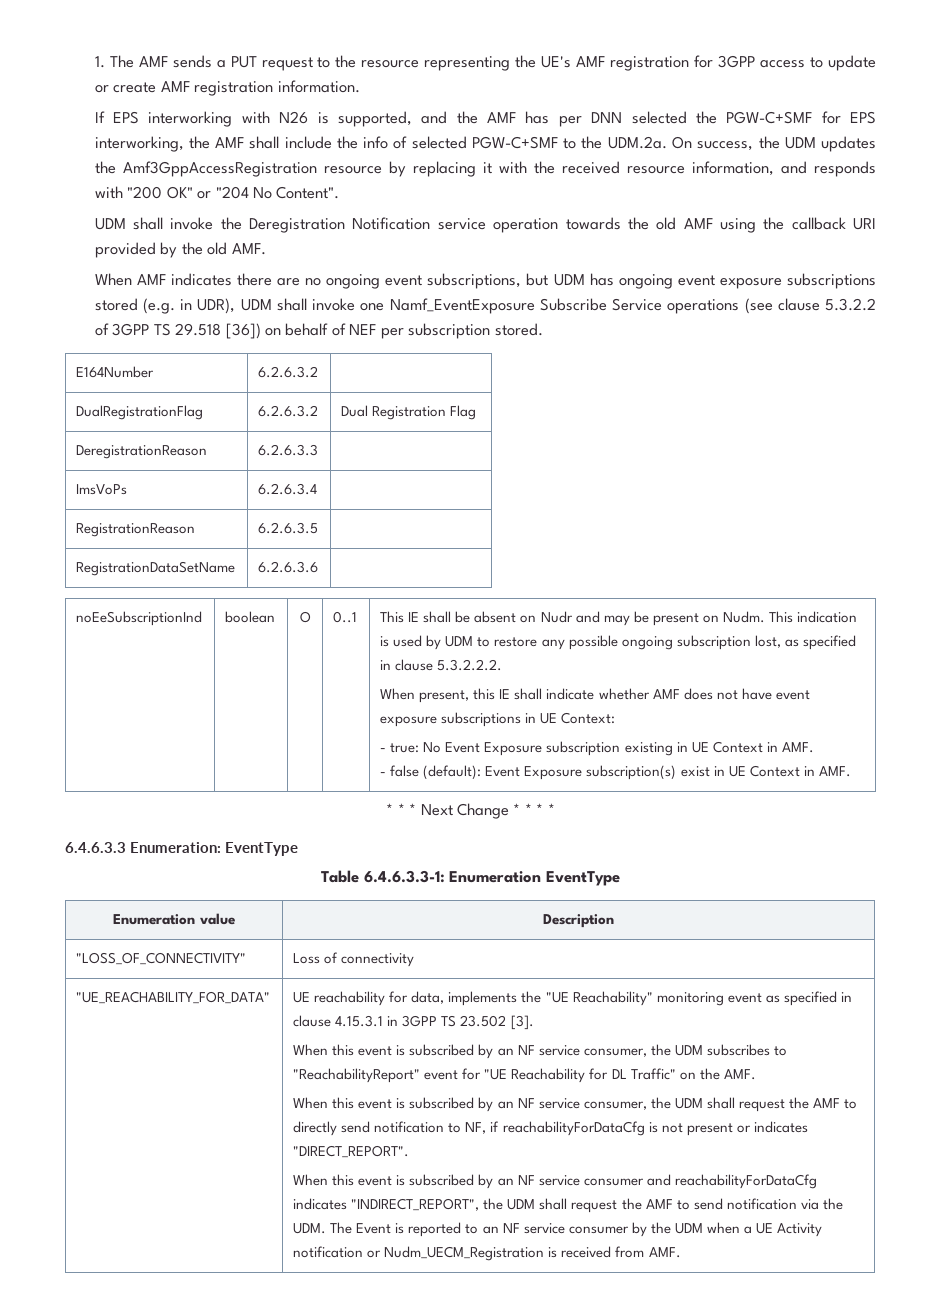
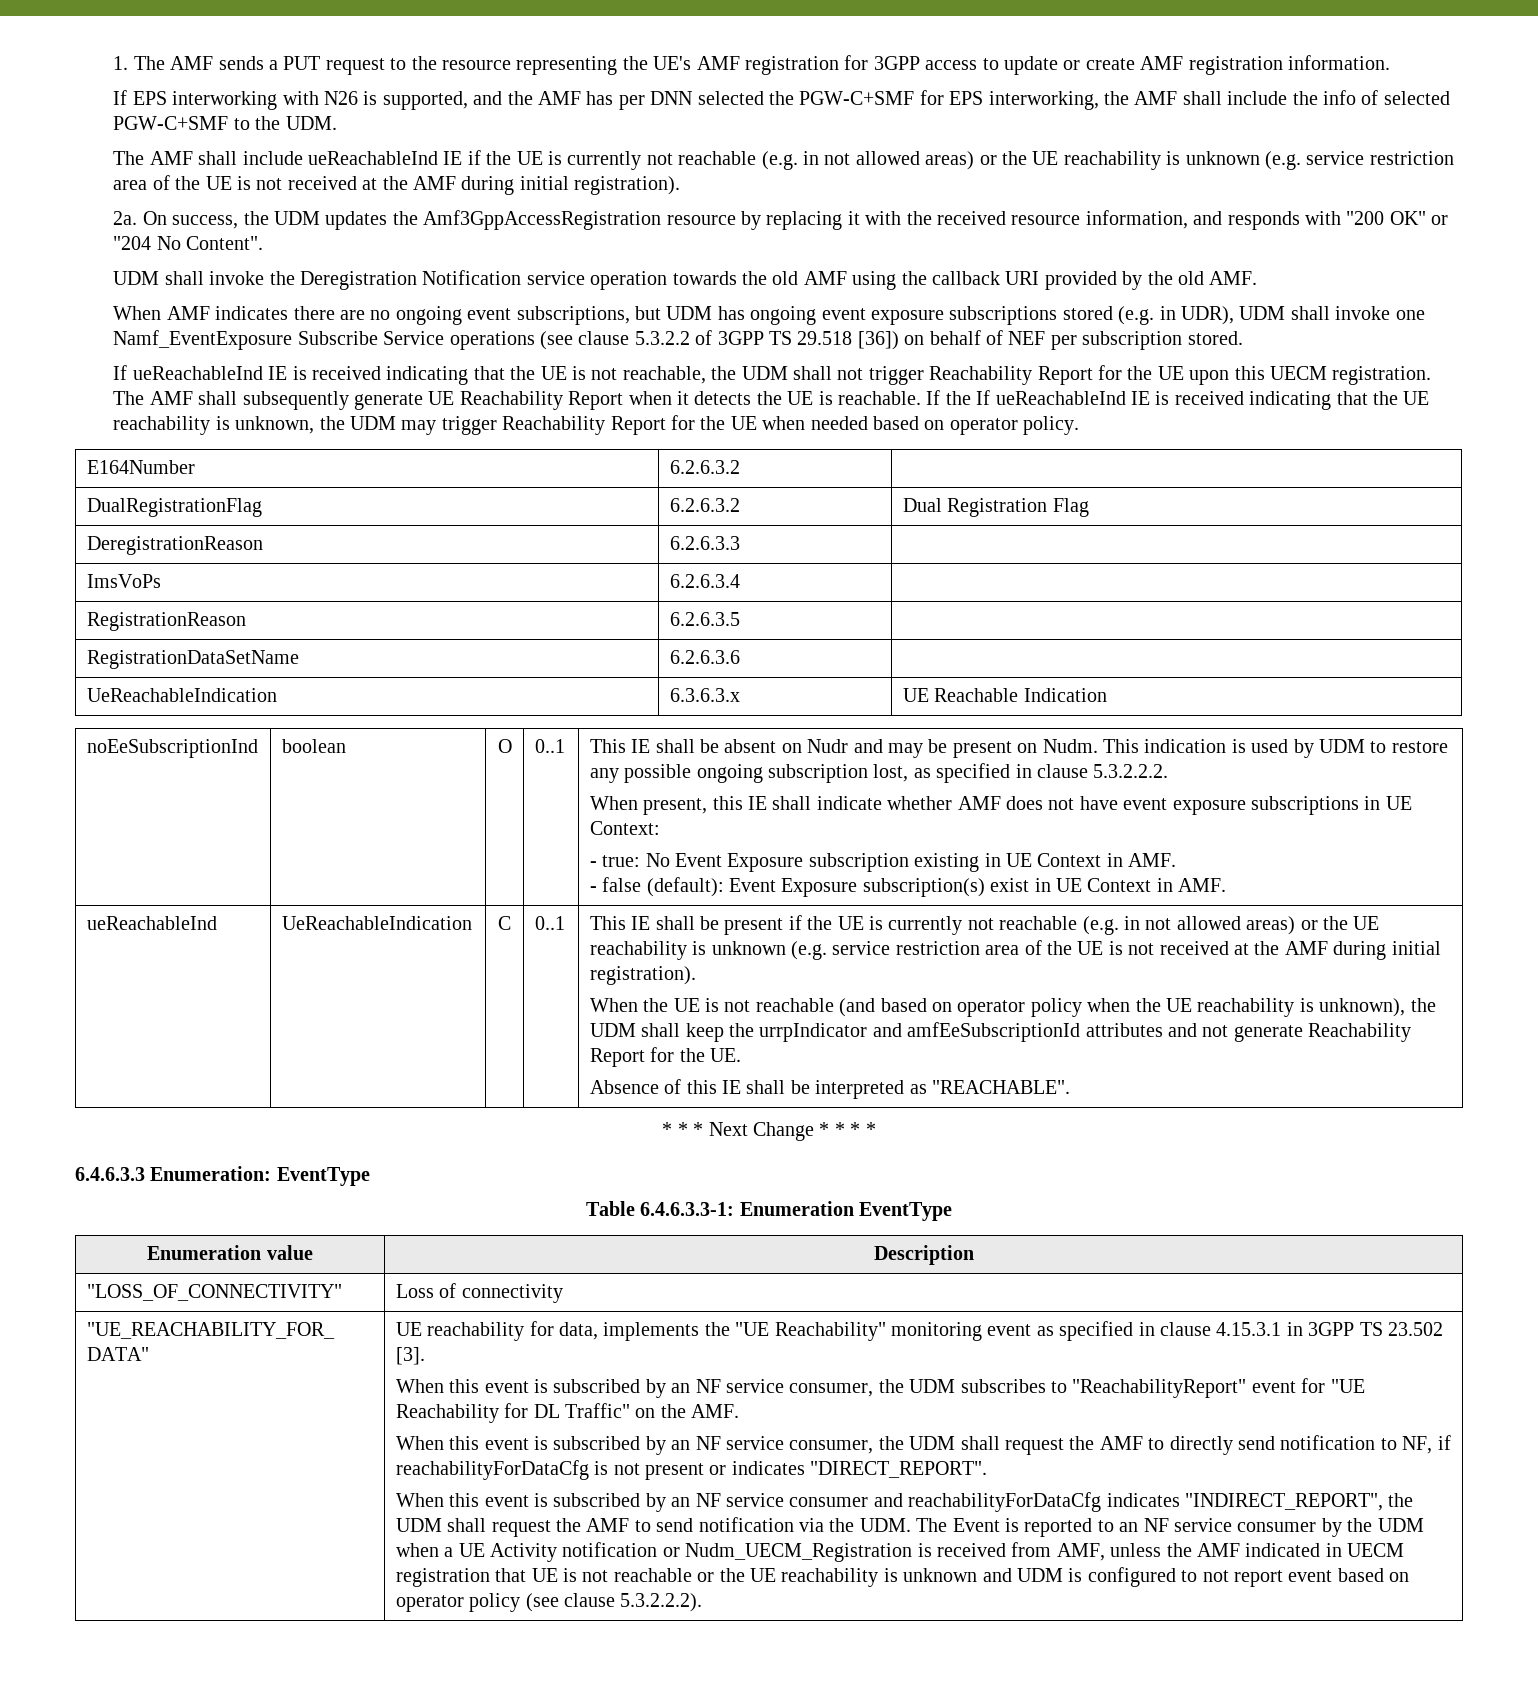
- If EPS interworking with N26 is supported, and the AMF has per DNN selected the PGW-C+SMF for EPS interworking, the AMF shall include the info of selected PGW-C+SMF to the UDM.2a. On success, the UDM updates the Amf3GppAccessRegistration resource by replacing it with the received resource information, and responds with "200 OK" or "204 No Content".
+ If EPS interworking with N26 is supported, and the AMF has per DNN selected the PGW-C+SMF for EPS interworking, the AMF shall include the info of selected PGW-C+SMF to the UDM.
+ The AMF shall include ueReachableInd IE if the UE is currently not reachable (e.g. in not allowed areas) or the UE reachability is unknown (e.g. service restriction area of the UE is not received at the AMF during initial registration).
+ 2a. On success, the UDM updates the Amf3GppAccessRegistration resource by replacing it with the received resource information, and responds with "200 OK" or "204 No Content".
+ If ueReachableInd IE is received indicating that the UE is not reachable, the UDM shall not trigger Reachability Report for the UE upon this UECM registration. The AMF shall subsequently generate UE Reachability Report when it detects the UE is reachable. If the If ueReachableInd IE is received indicating that the UE reachability is unknown, the UDM may trigger Reachability Report for the UE when needed based on operator policy.
+ UeReachableIndication | 6.3.6.3.x | UE Reachable Indication
+ ueReachableInd | UeReachableIndication | C | 0..1 | This IE shall be present if the UE is currently not reachable (e.g. in not allowed areas) or the UE reachability is unknown (e.g. service restriction area of the UE is not received at the AMF during initial registration).
+ When the UE is not reachable (and based on operator policy when the UE reachability is unknown), the UDM shall keep the urrpIndicator and amfEeSubscriptionId attributes and not generate Reachability Report for the UE.
+ Absence of this IE shall be interpreted as "REACHABLE".
- When this event is subscribed by an NF service consumer and reachabilityForDataCfg indicates "INDIRECT_REPORT", the UDM shall request the AMF to send notification via the UDM. The Event is reported to an NF service consumer by the UDM when a UE Activity notification or Nudm_UECM_Registration is received from AMF.
+ When this event is subscribed by an NF service consumer and reachabilityForDataCfg indicates "INDIRECT_REPORT", the UDM shall request the AMF to send notification via the UDM. The Event is reported to an NF service consumer by the UDM when a UE Activity notification or Nudm_UECM_Registration is received from AMF, unless the AMF indicated in UECM registration that UE is not reachable or the UE reachability is unknown and UDM is configured to not report event based on operator policy (see clause 5.3.2.2.2).

